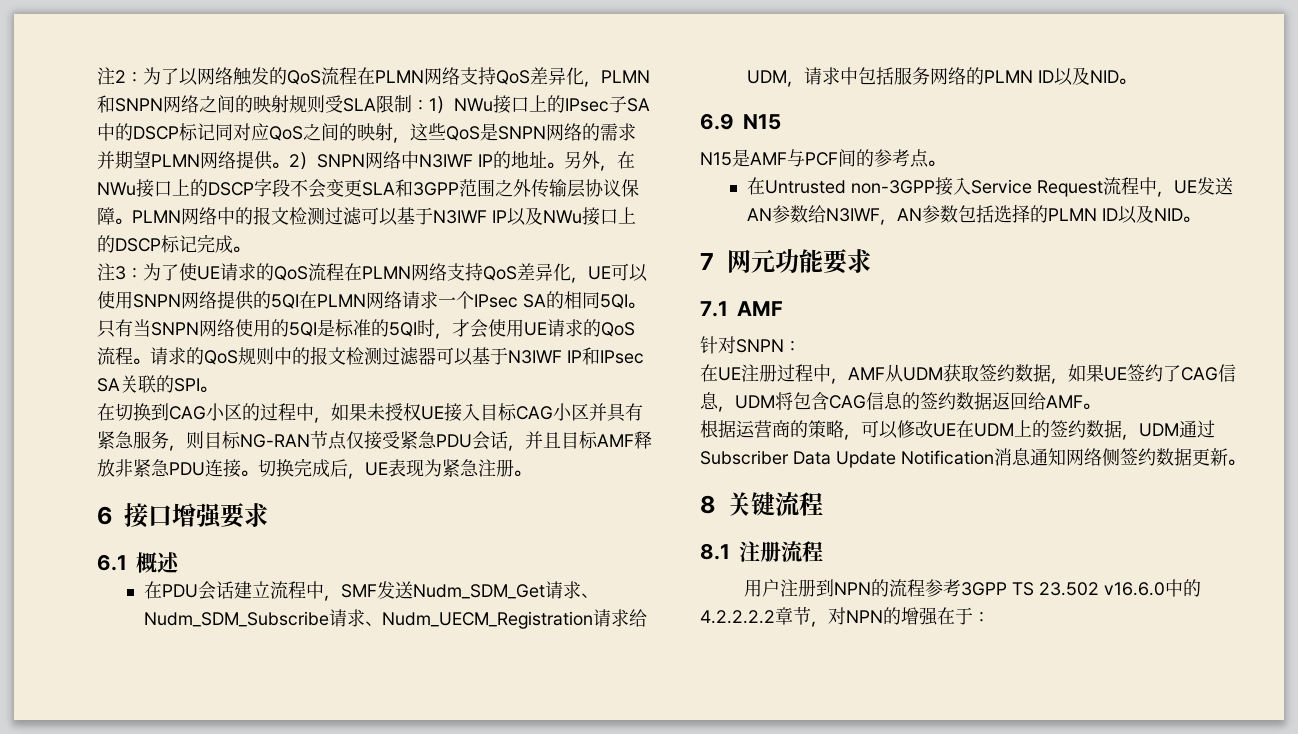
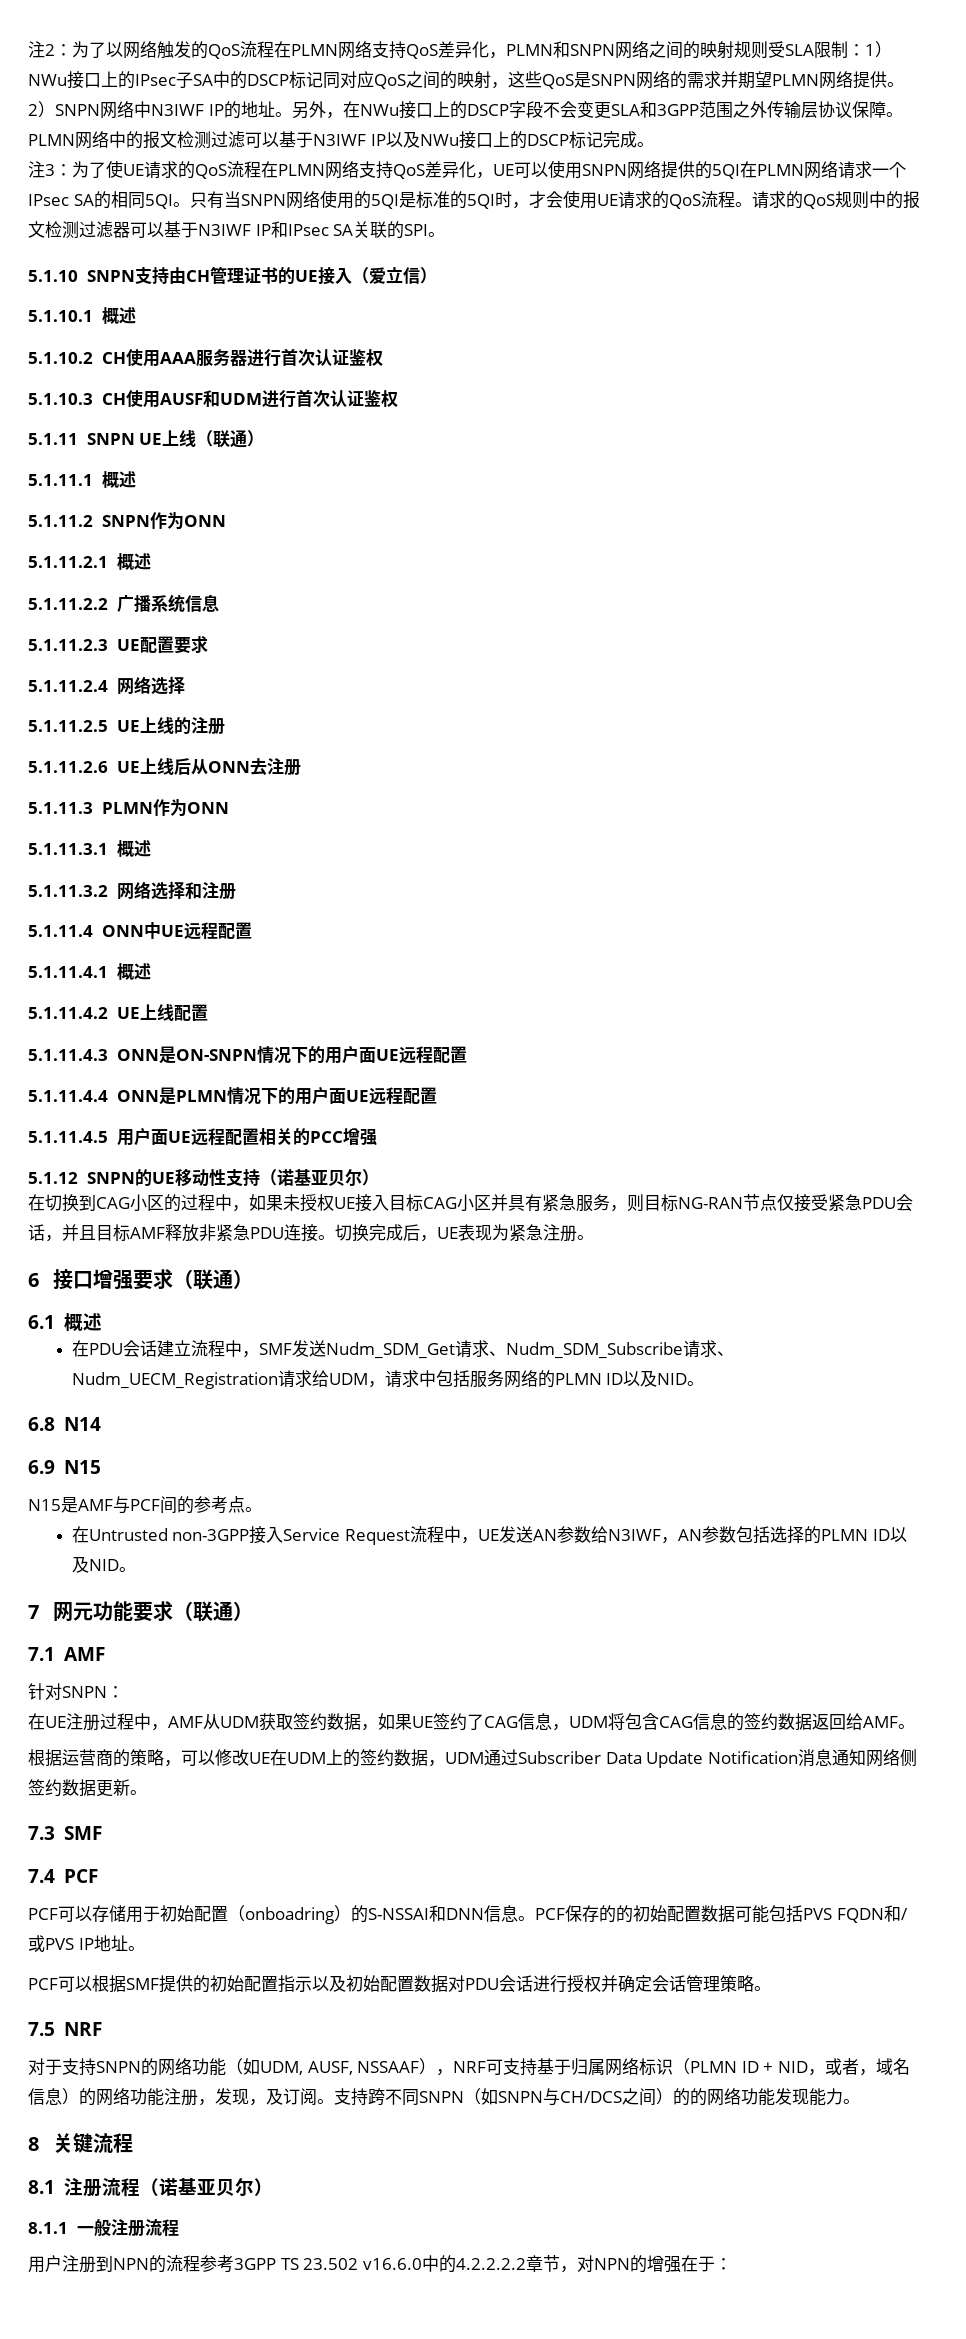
+ 5.1.10 SNPN支持由CH管理证书的UE接入（爱立信）
+ 5.1.10.1概述
+ 5.1.10.2 CH使用AAA服务器进行首次认证鉴权
+ 5.1.10.3 CH使用AUSF和UDM进行首次认证鉴权
+ 5.1.11 SNPN UE上线（联通）
+ 5.1.11.1概述
+ 5.1.11.2 SNPN作为ONN
+ 5.1.11.2.1概述
+ 5.1.11.2.2广播系统信息
+ 5.1.11.2.3 UE配置要求
+ 5.1.11.2.4网络选择
+ 5.1.11.2.5 UE上线的注册
+ 5.1.11.2.6 UE上线后从ONN去注册
+ 5.1.11.3 PLMN作为ONN
+ 5.1.11.3.1概述
+ 5.1.11.3.2网络选择和注册
+ 5.1.11.4 ONN中UE远程配置
+ 5.1.11.4.1概述
+ 5.1.11.4.2 UE上线配置
+ 5.1.11.4.3 ONN是ON-SNPN情况下的用户面UE远程配置
+ 5.1.11.4.4 ONN是PLMN情况下的用户面UE远程配置
+ 5.1.11.4.5用户面UE远程配置相关的PCC增强
+ 5.1.12 SNPN的UE移动性支持（诺基亚贝尔）
- 6接口增强要求
+ 6接口增强要求（联通）
+ 6.8 N14
- 7网元功能要求
+ 7网元功能要求（联通）
+ 7.3 SMF
+ 7.4 PCF
+ PCF可以存储用于初始配置（onboadring）的S-NSSAI和DNN信息。PCF保存的的初始配置数据可能包括PVS FQDN和/或PVS IP地址。
+ PCF可以根据SMF提供的初始配置指示以及初始配置数据对PDU会话进行授权并确定会话管理策略。
+ 7.5 NRF
+ 对于支持SNPN的网络功能（如UDM, AUSF, NSSAAF），NRF可支持基于归属网络标识（PLMN ID + NID，或者，域名信息）的网络功能注册，发现，及订阅。支持跨不同SNPN（如SNPN与CH/DCS之间）的的网络功能发现能力。
- 8.1注册流程
+ 8.1注册流程（诺基亚贝尔）
+ 8.1.1一般注册流程

